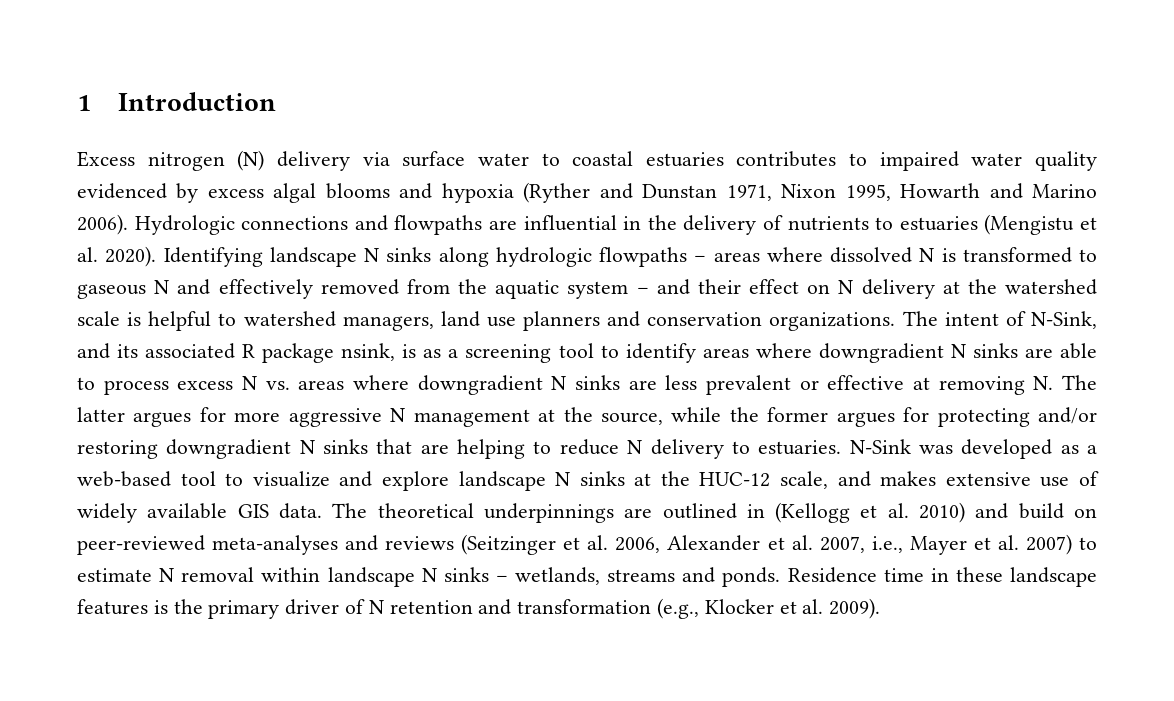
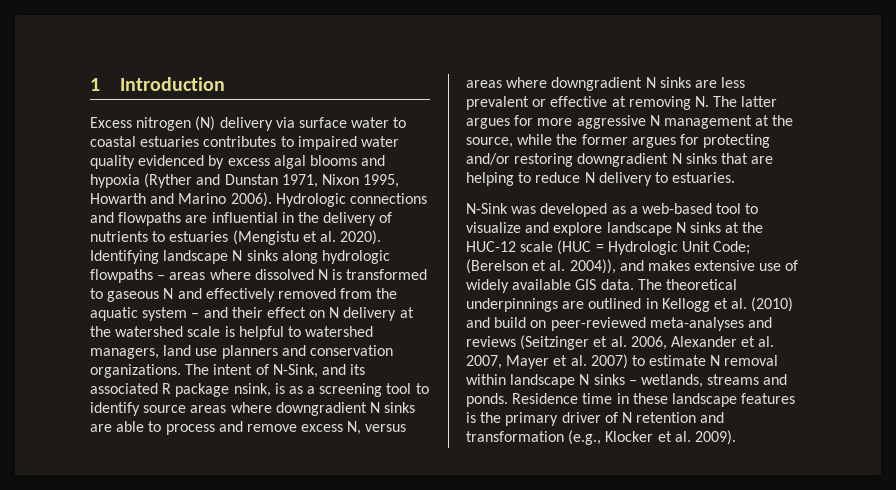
- The intent of N-Sink, and its associated R package nsink, is as a screening tool to identify areas where downgradient N sinks are able to process excess N vs. areas where downgradient N sinks are less prevalent or effective at removing N. The latter argues for more aggressive N management at the source, while the former argues for protecting and/or restoring downgradient N sinks that are helping to reduce N delivery to estuaries. N-Sink was developed as a web-based tool to visualize and explore landscape N sinks at the HUC-12 scale, and makes extensive use of widely available GIS data.
+ The intent of N-Sink, and its associated R package nsink, is as a screening tool to identify source areas where downgradient N sinks are able to process and remove excess N, versus areas where downgradient N sinks are less prevalent or effective at removing N. The latter argues for more aggressive N management at the source, while the former argues for protecting and/or restoring downgradient N sinks that are helping to reduce N delivery to estuaries.
+ N-Sink was developed as a web-based tool to visualize and explore landscape N sinks at the HUC-12 scale (HUC = Hydrologic Unit Code; (Berelson et al. 2004)), and makes extensive use of widely available GIS data.
- The theoretical underpinnings are outlined in (Kellogg et al. 2010) and build on peer-reviewed meta-analyses and reviews (Seitzinger et al. 2006, Alexander et al. 2007, i.e., Mayer et al. 2007) to estimate N removal within landscape N sinks – wetlands, streams and ponds.
+ The theoretical underpinnings are outlined in Kellogg et al. (2010) and build on peer-reviewed meta-analyses and reviews (Seitzinger et al. 2006, Alexander et al. 2007, Mayer et al. 2007) to estimate N removal within landscape N sinks – wetlands, streams and ponds.

